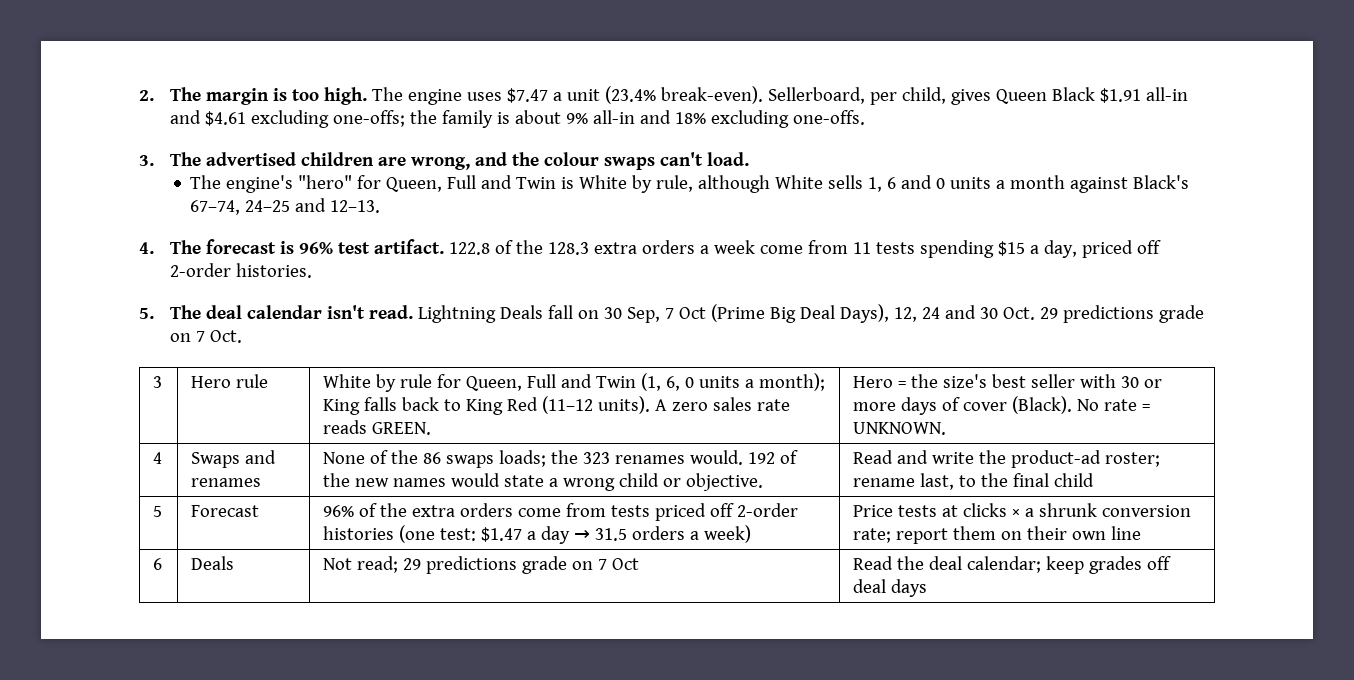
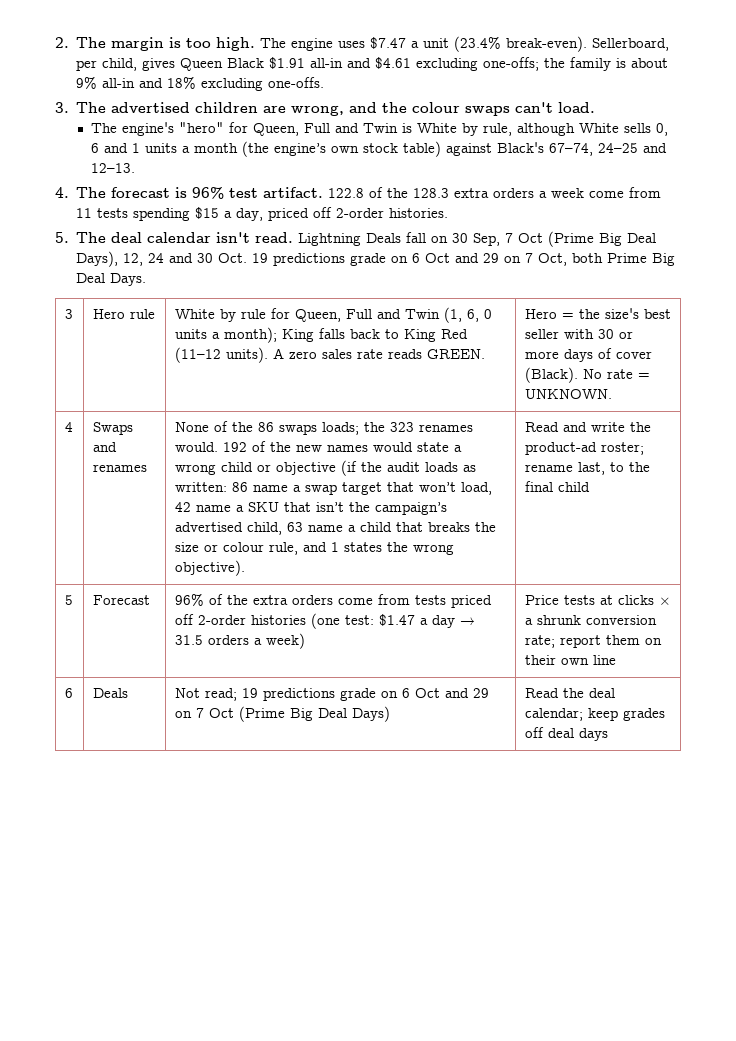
- The engine's "hero" for Queen, Full and Twin is White by rule, although White sells 1, 6 and 0 units a month against Black's 67–74, 24–25 and 12–13.
+ The engine's "hero" for Queen, Full and Twin is White by rule, although White sells 0, 6 and 1 units a month (the engine’s own stock table) against Black's 67–74, 24–25 and 12–13.
- Lightning Deals fall on 30 Sep, 7 Oct (Prime Big Deal Days), 12, 24 and 30 Oct. 29 predictions grade on 7 Oct.
+ Lightning Deals fall on 30 Sep, 7 Oct (Prime Big Deal Days), 12, 24 and 30 Oct. 19 predictions grade on 6 Oct and 29 on 7 Oct, both Prime Big Deal Days.
- 192 of the new names would state a wrong child or objective.
+ 192 of the new names would state a wrong child or objective (if the audit loads as written: 86 name a swap target that won’t load, 42 name a SKU that isn’t the campaign’s advertised child, 63 name a child that breaks the size or colour rule, and 1 states the wrong objective).
- 6 | Deals | Not read; 29 predictions grade on 7 Oct | Read the deal calendar; keep grades off deal days
+ 6 | Deals | Not read; 19 predictions grade on 6 Oct and 29 on 7 Oct (Prime Big Deal Days) | Read the deal calendar; keep grades off deal days

